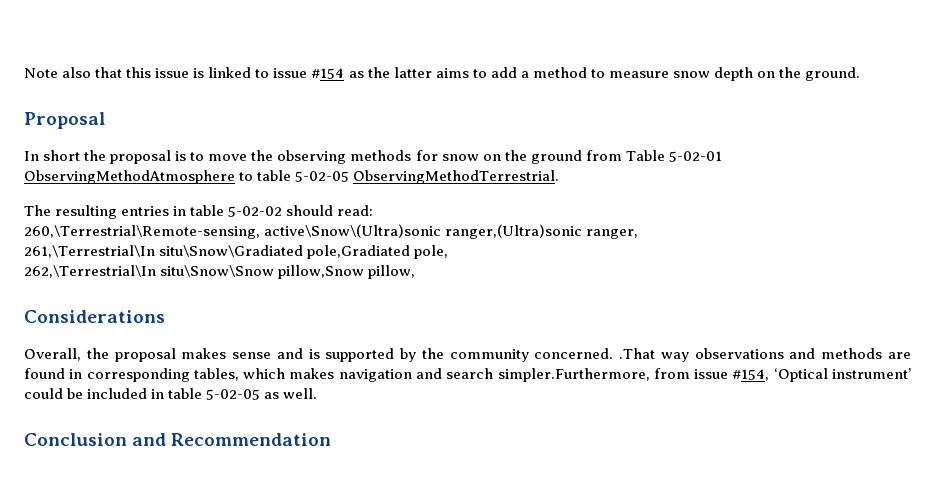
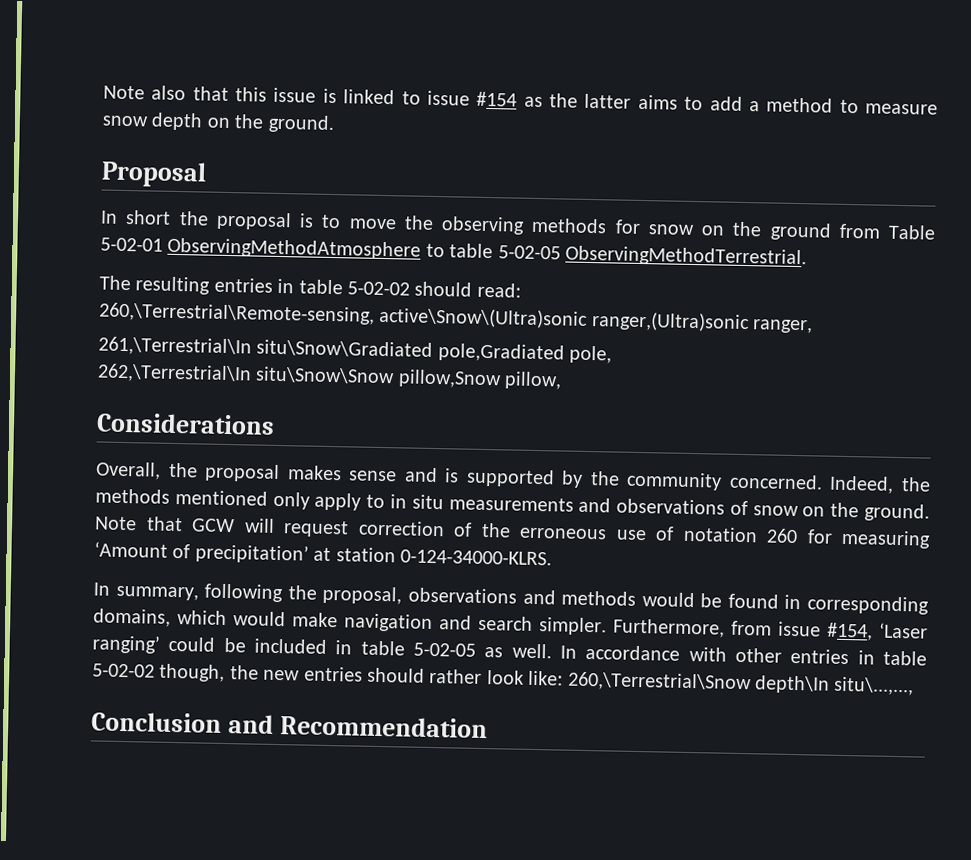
- Overall, the proposal makes sense and is supported by the community concerned. .That way observations and methods are found in corresponding tables, which makes navigation and search simpler.Furthermore, from issue #154, ‘Optical instrument’ could be included in table 5-02-05 as well.
+ Overall, the proposal makes sense and is supported by the community concerned. Indeed, the methods mentioned only apply to in situ measurements and observations of snow on the ground. Note that GCW will request correction of the erroneous use of notation 260 for measuring ‘Amount of precipitation’ at station 0-124-34000-KLRS.
+ In summary, following the proposal, observations and methods would be found in corresponding domains, which would make navigation and search simpler. Furthermore, from issue #154, ‘Laser ranging’ could be included in table 5-02-05 as well. In accordance with other entries in table 5-02-02 though, the new entries should rather look like: 260,\Terrestrial\Snow depth\In situ\...,...,

